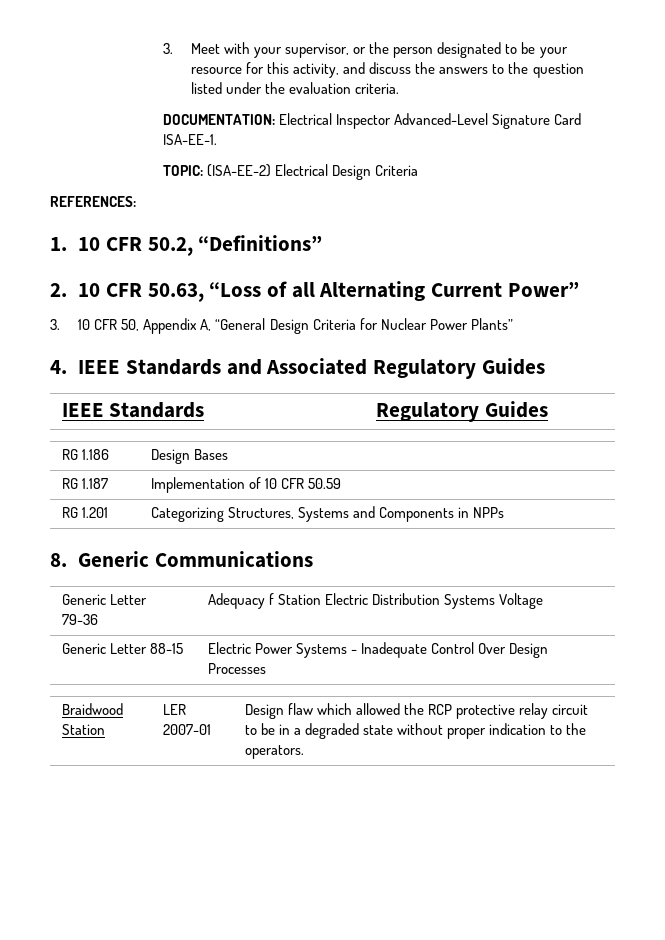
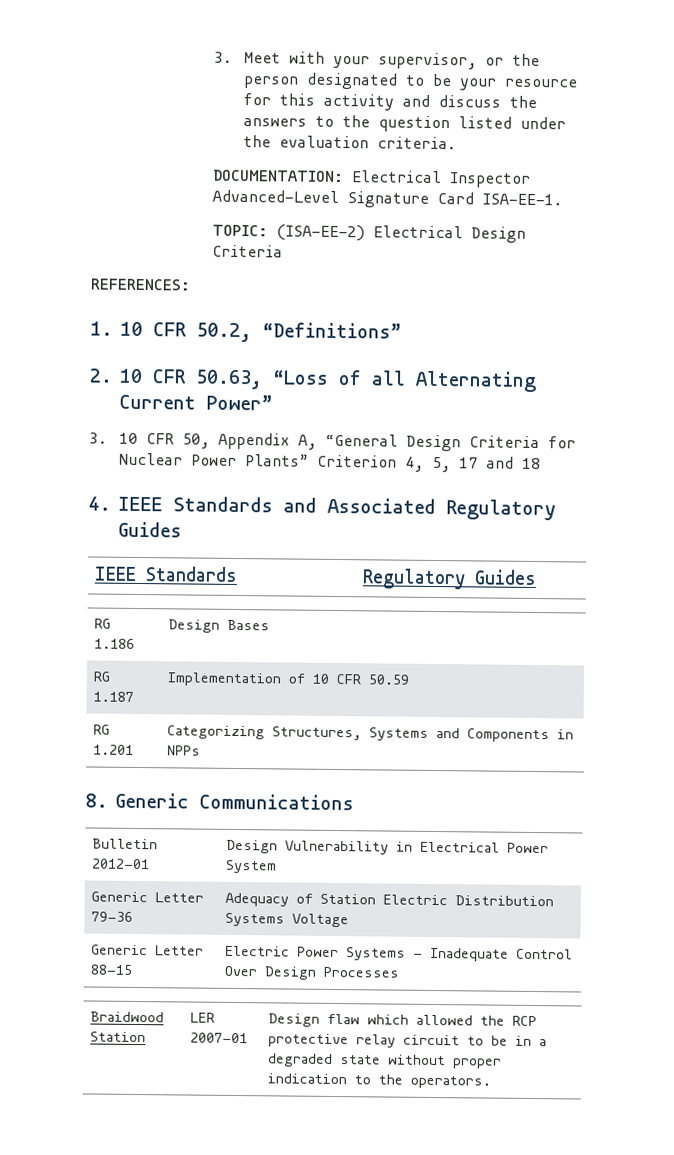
- 3. Meet with your supervisor, or the person designated to be your resource for this activity, and discuss the answers to the question listed under the evaluation criteria.
+ 3. Meet with your supervisor, or the person designated to be your resource for this activity and discuss the answers to the question listed under the evaluation criteria.
- 3. 10 CFR 50, Appendix A, “General Design Criteria for Nuclear Power Plants”
+ 3. 10 CFR 50, Appendix A, “General Design Criteria for Nuclear Power Plants” Criterion 4, 5, 17 and 18
+ Bulletin 2012-01 | Design Vulnerability in Electrical Power System
- Generic Letter 79-36 | Adequacy f Station Electric Distribution Systems Voltage
+ Generic Letter 79-36 | Adequacy of Station Electric Distribution Systems Voltage

